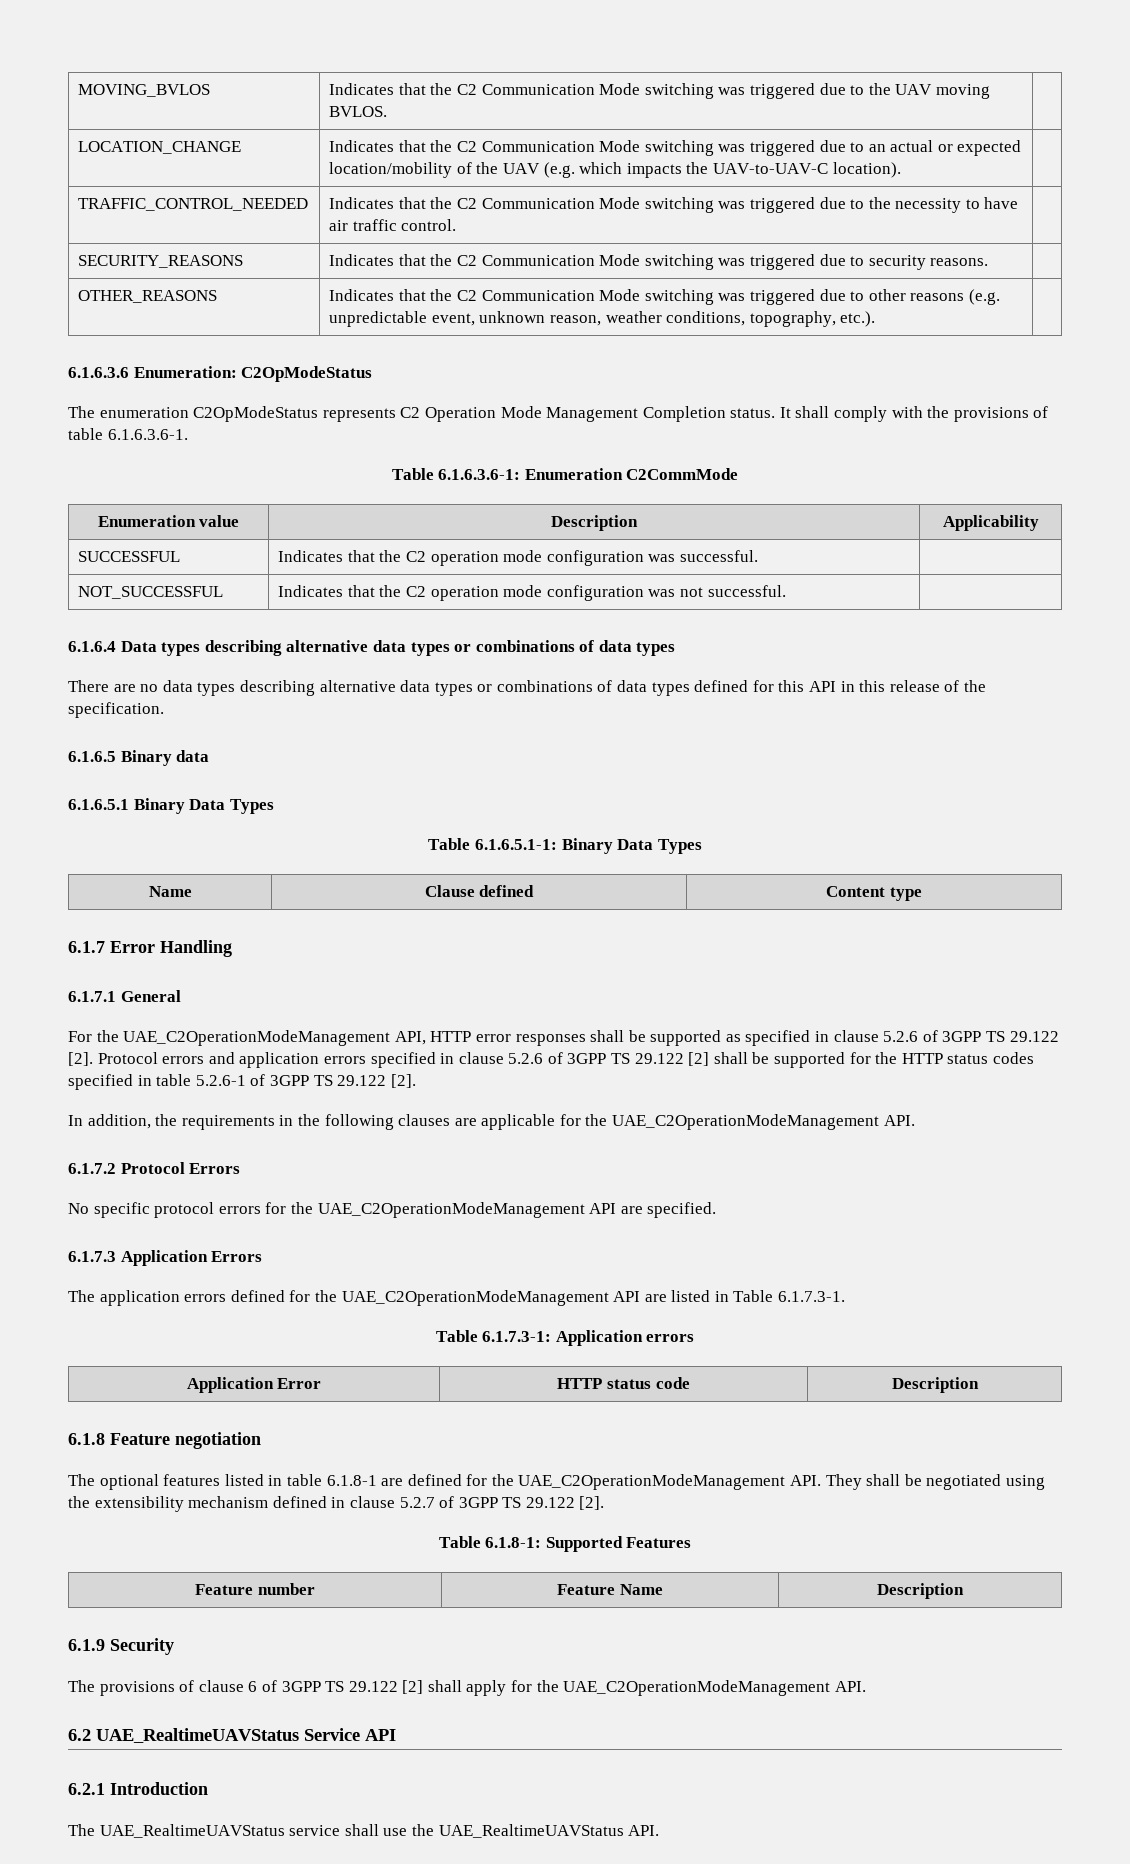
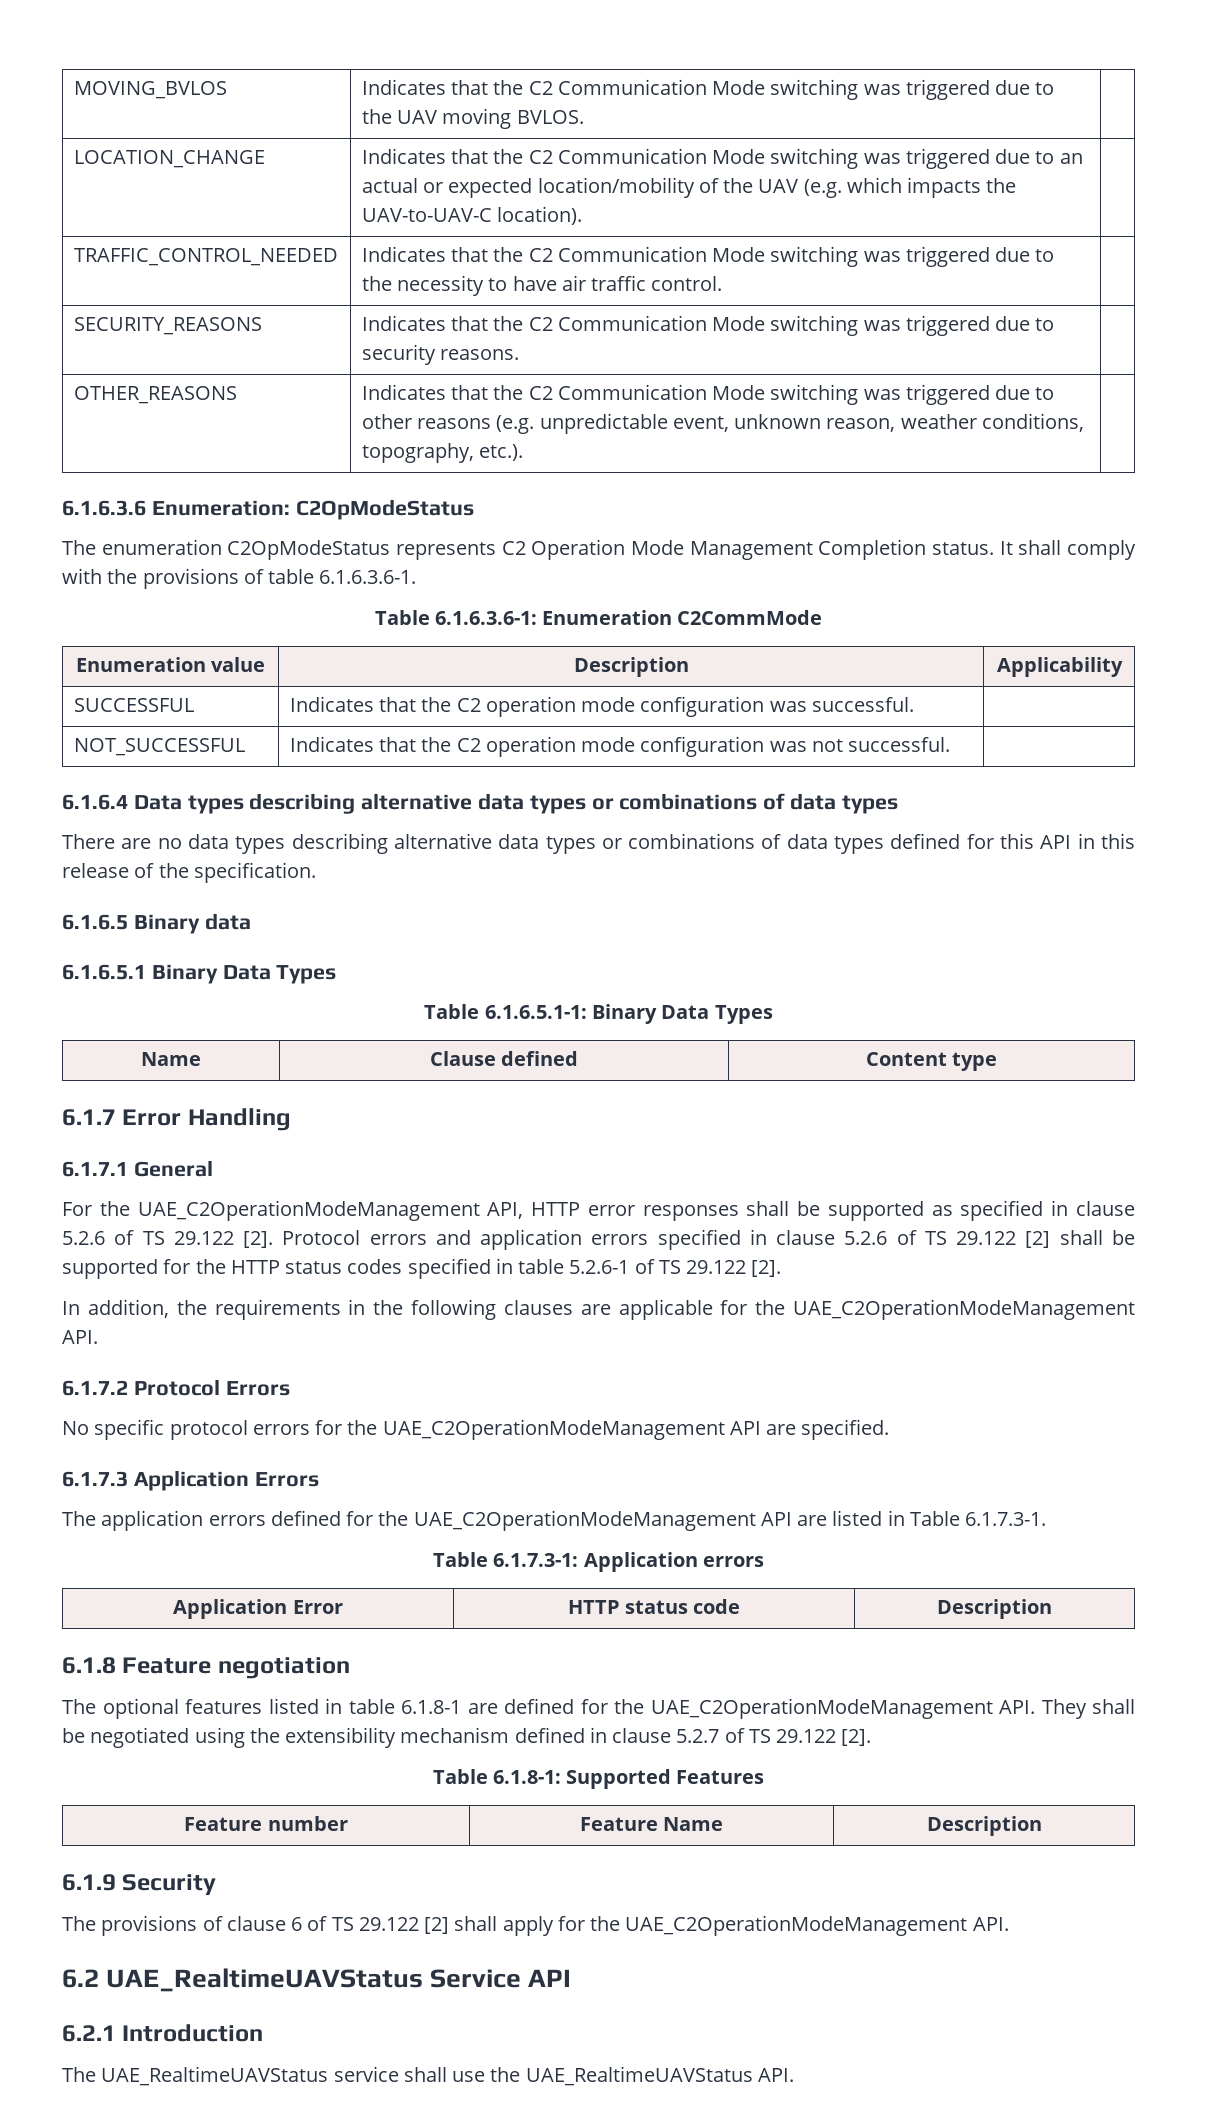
- For the UAE_C2OperationModeManagement API, HTTP error responses shall be supported as specified in clause 5.2.6 of 3GPP TS 29.122 [2].
+ For the UAE_C2OperationModeManagement API, HTTP error responses shall be supported as specified in clause 5.2.6 of TS 29.122 [2].
- Protocol errors and application errors specified in clause 5.2.6 of 3GPP TS 29.122 [2] shall be supported for the HTTP status codes specified in table 5.2.6-1 of 3GPP TS 29.122 [2].
+ Protocol errors and application errors specified in clause 5.2.6 of TS 29.122 [2] shall be supported for the HTTP status codes specified in table 5.2.6-1 of TS 29.122 [2].
- The optional features listed in table 6.1.8-1 are defined for the UAE_C2OperationModeManagement API. They shall be negotiated using the extensibility mechanism defined in clause 5.2.7 of 3GPP TS 29.122 [2].
+ The optional features listed in table 6.1.8-1 are defined for the UAE_C2OperationModeManagement API. They shall be negotiated using the extensibility mechanism defined in clause 5.2.7 of TS 29.122 [2].
- The provisions of clause 6 of 3GPP TS 29.122 [2] shall apply for the UAE_C2OperationModeManagement API.
+ The provisions of clause 6 of TS 29.122 [2] shall apply for the UAE_C2OperationModeManagement API.

